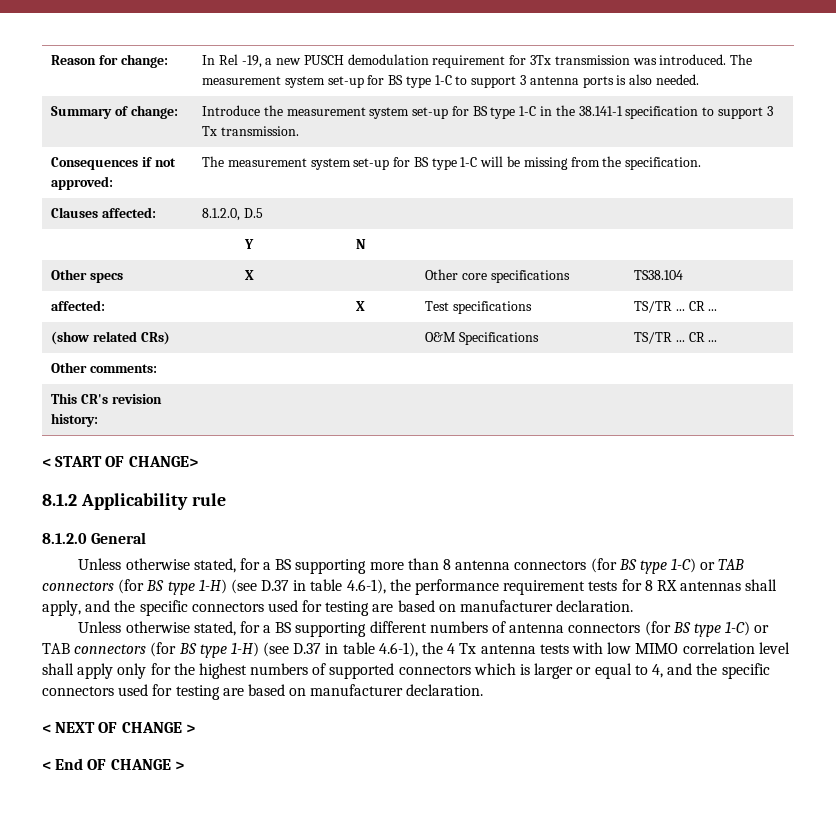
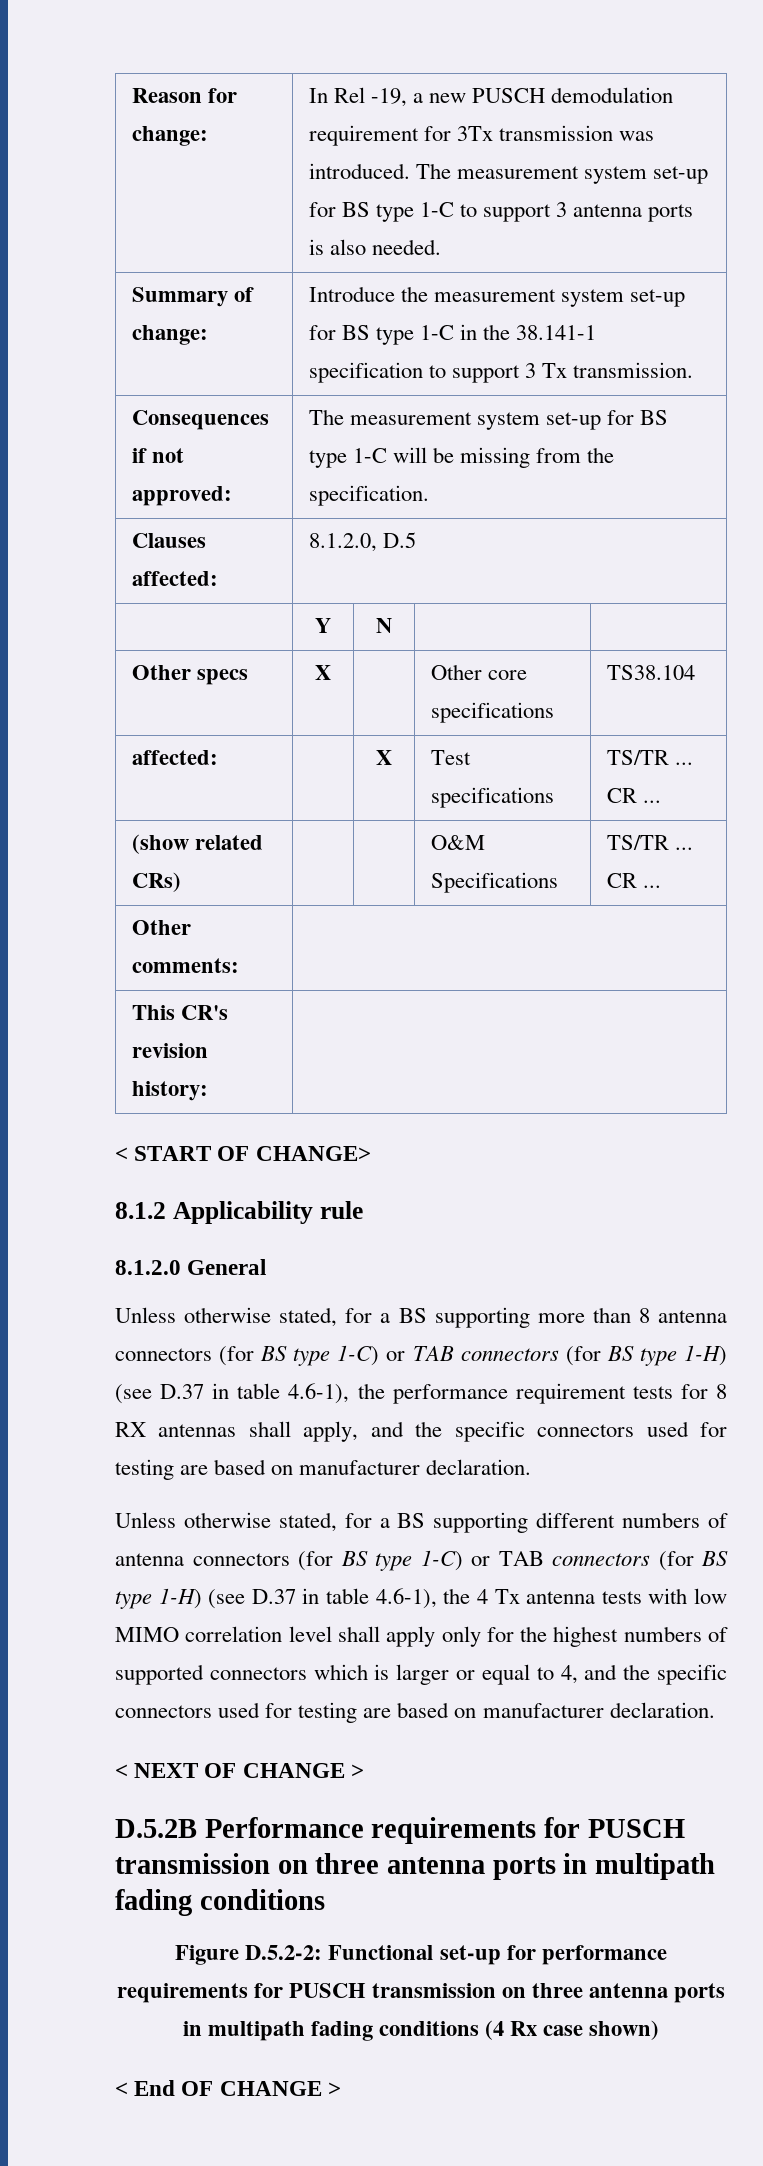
+ D.5.2B Performance requirements for PUSCH transmission on three antenna ports in multipath fading conditions
+ Figure D.5.2-2: Functional set-up for performance requirements for PUSCH transmission on three antenna ports in multipath fading conditions (4 Rx case shown)

